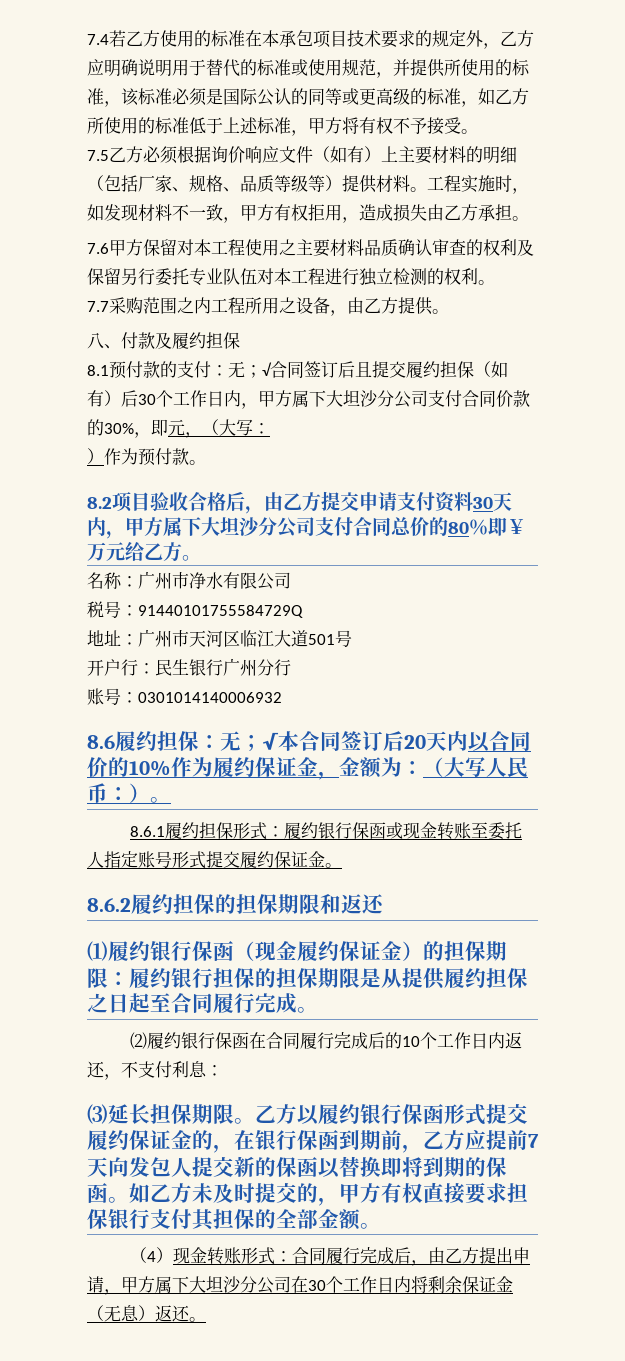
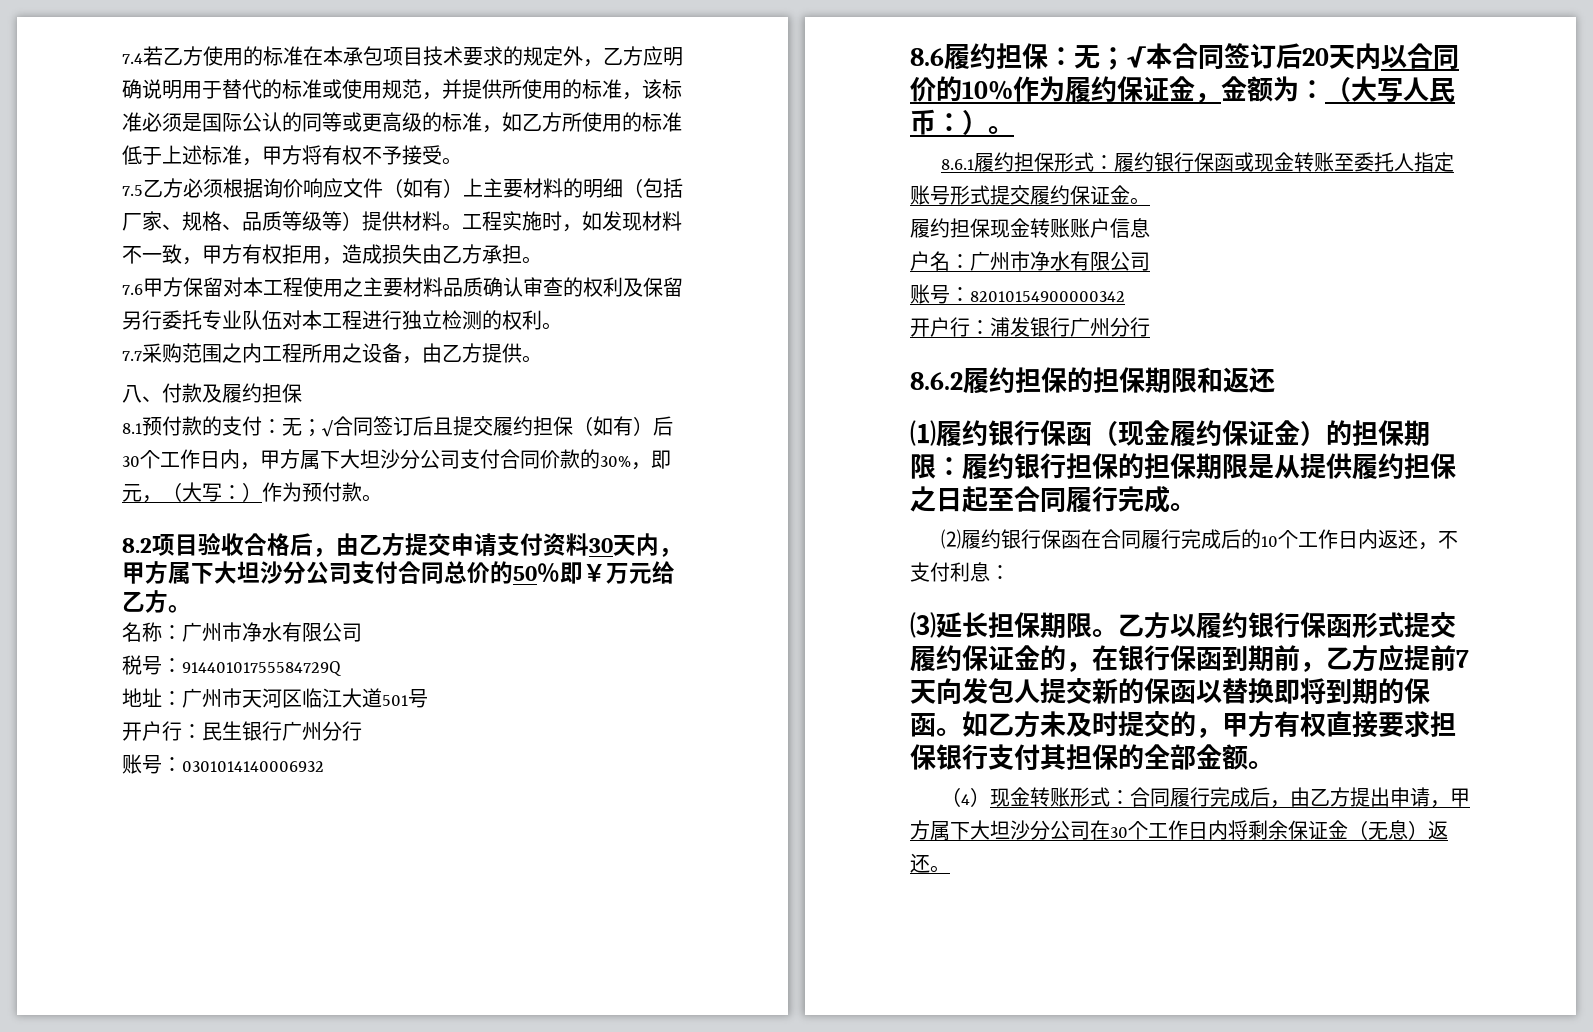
- 8.1预付款的支付：无；√合同签订后且提交履约担保（如有）后30个工作日内，甲方属下大坦沙分公司支付合同价款的30%，即元，（大写：
- ）作为预付款。
+ 8.1预付款的支付：无；√合同签订后且提交履约担保（如有）后30个工作日内，甲方属下大坦沙分公司支付合同价款的30%，即元，（大写：）作为预付款。
- 8.2项目验收合格后，由乙方提交申请支付资料30天内，甲方属下大坦沙分公司支付合同总价的80％即￥万元给乙方。
+ 8.2项目验收合格后，由乙方提交申请支付资料30天内，甲方属下大坦沙分公司支付合同总价的50％即￥万元给乙方。
+ 履约担保现金转账账户信息
+ 户名：广州市净水有限公司
+ 账号：82010154900000342
+ 开户行：浦发银行广州分行

